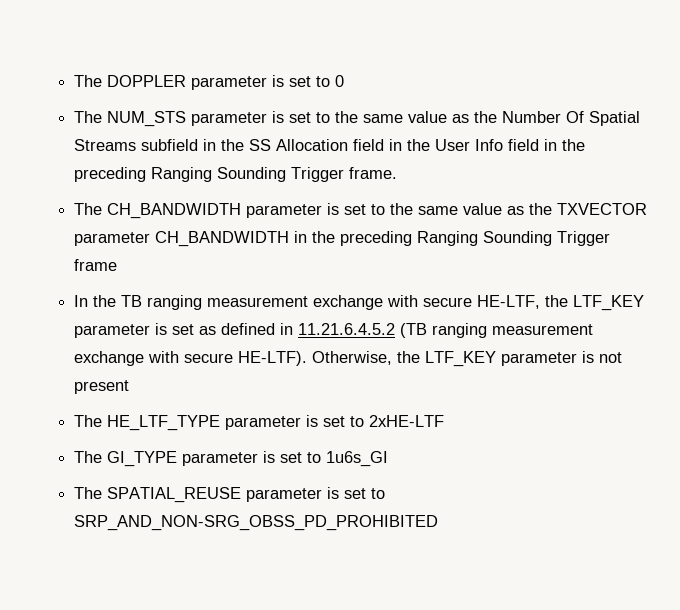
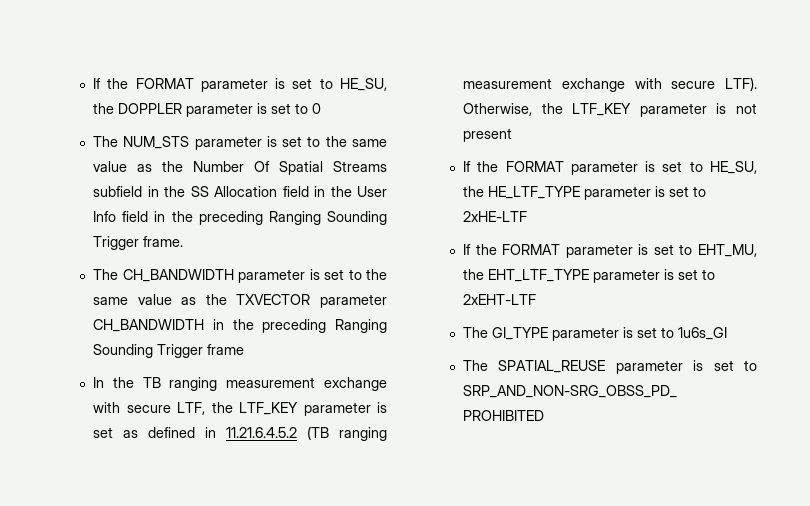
- The DOPPLER parameter is set to 0
+ If the FORMAT parameter is set to HE_SU, the DOPPLER parameter is set to 0
- In the TB ranging measurement exchange with secure HE-LTF, the LTF_KEY parameter is set as defined in 11.21.6.4.5.2 (TB ranging measurement exchange with secure HE-LTF).
+ In the TB ranging measurement exchange with secure LTF, the LTF_KEY parameter is set as defined in 11.21.6.4.5.2 (TB ranging measurement exchange with secure LTF).
- The HE_LTF_TYPE parameter is set to 2xHE-LTF
+ If the FORMAT parameter is set to HE_SU, the HE_LTF_TYPE parameter is set to 2xHE-LTF
+ If the FORMAT parameter is set to EHT_MU, the EHT_LTF_TYPE parameter is set to 2xEHT-LTF

